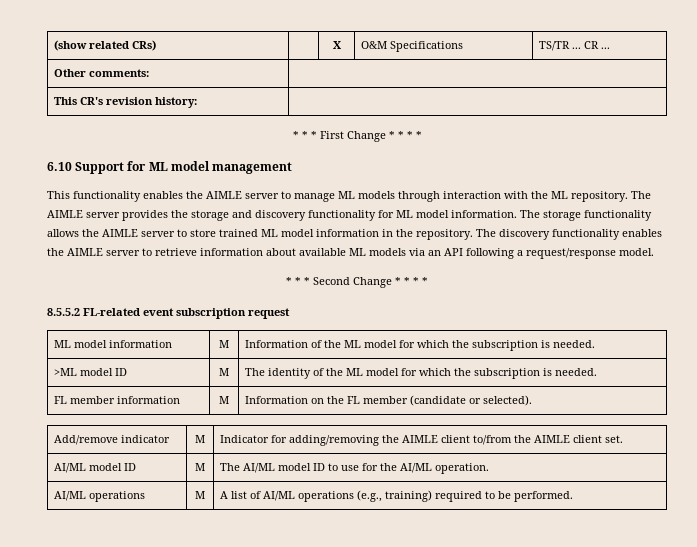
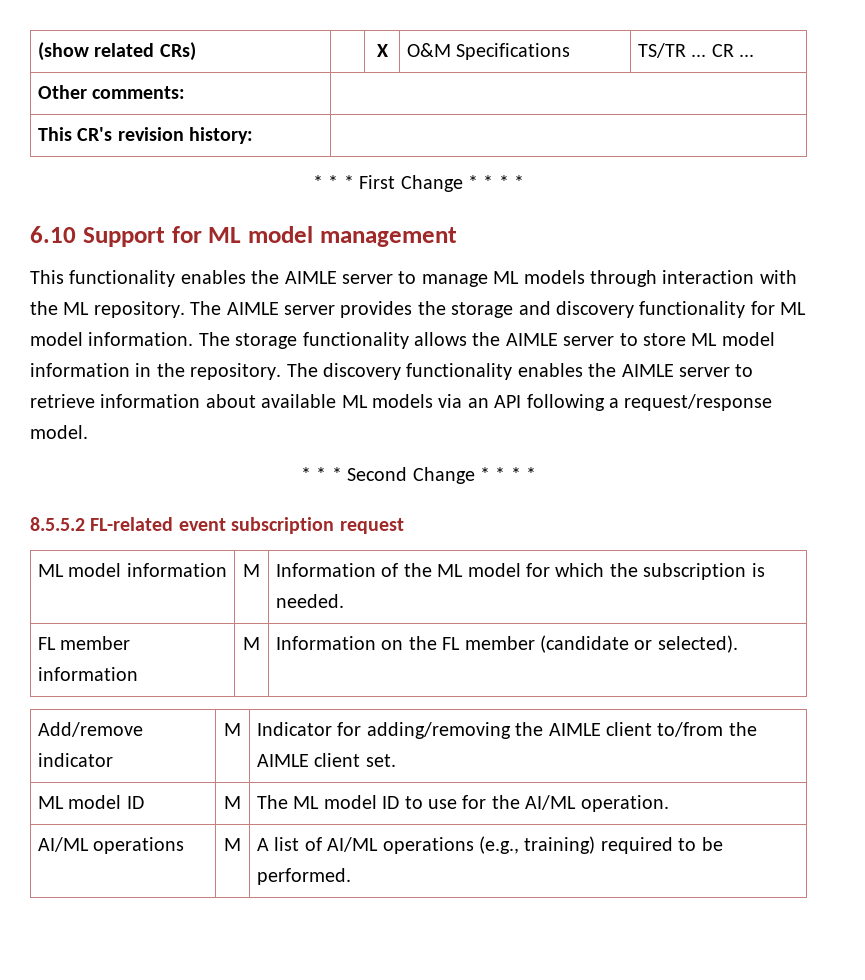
- The storage functionality allows the AIMLE server to store trained ML model information in the repository.
+ The storage functionality allows the AIMLE server to store ML model information in the repository.
- >ML model ID | M | The identity of the ML model for which the subscription is needed.
- AI/ML model ID | M | The AI/ML model ID to use for the AI/ML operation.
+ ML model ID | M | The ML model ID to use for the AI/ML operation.

